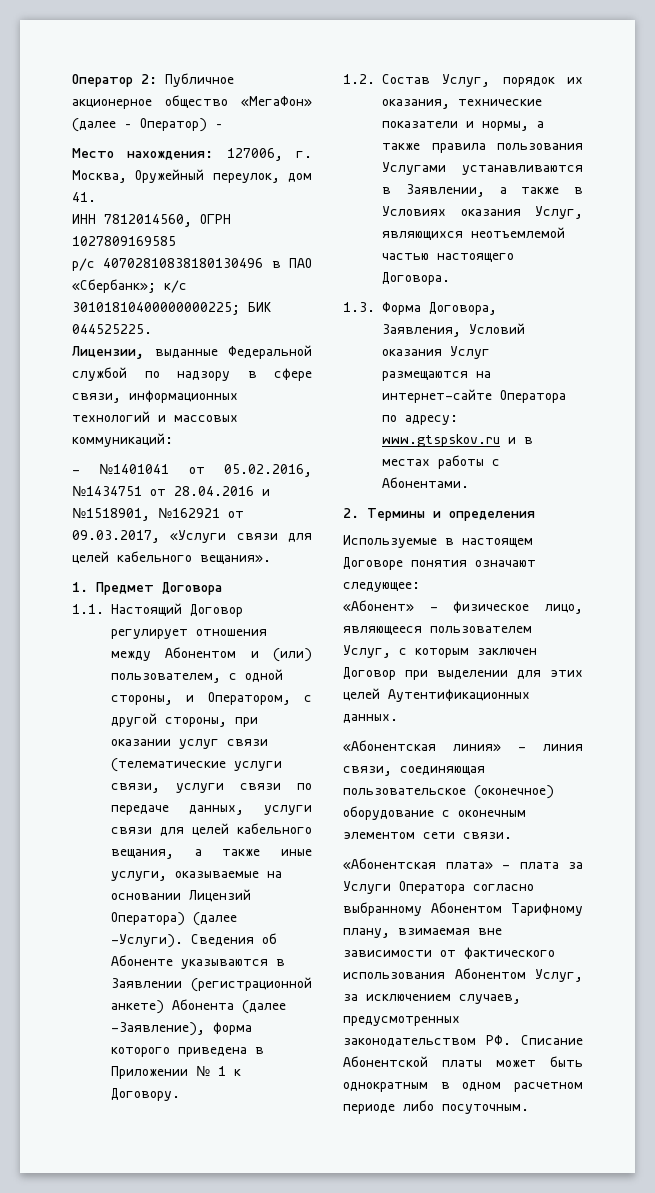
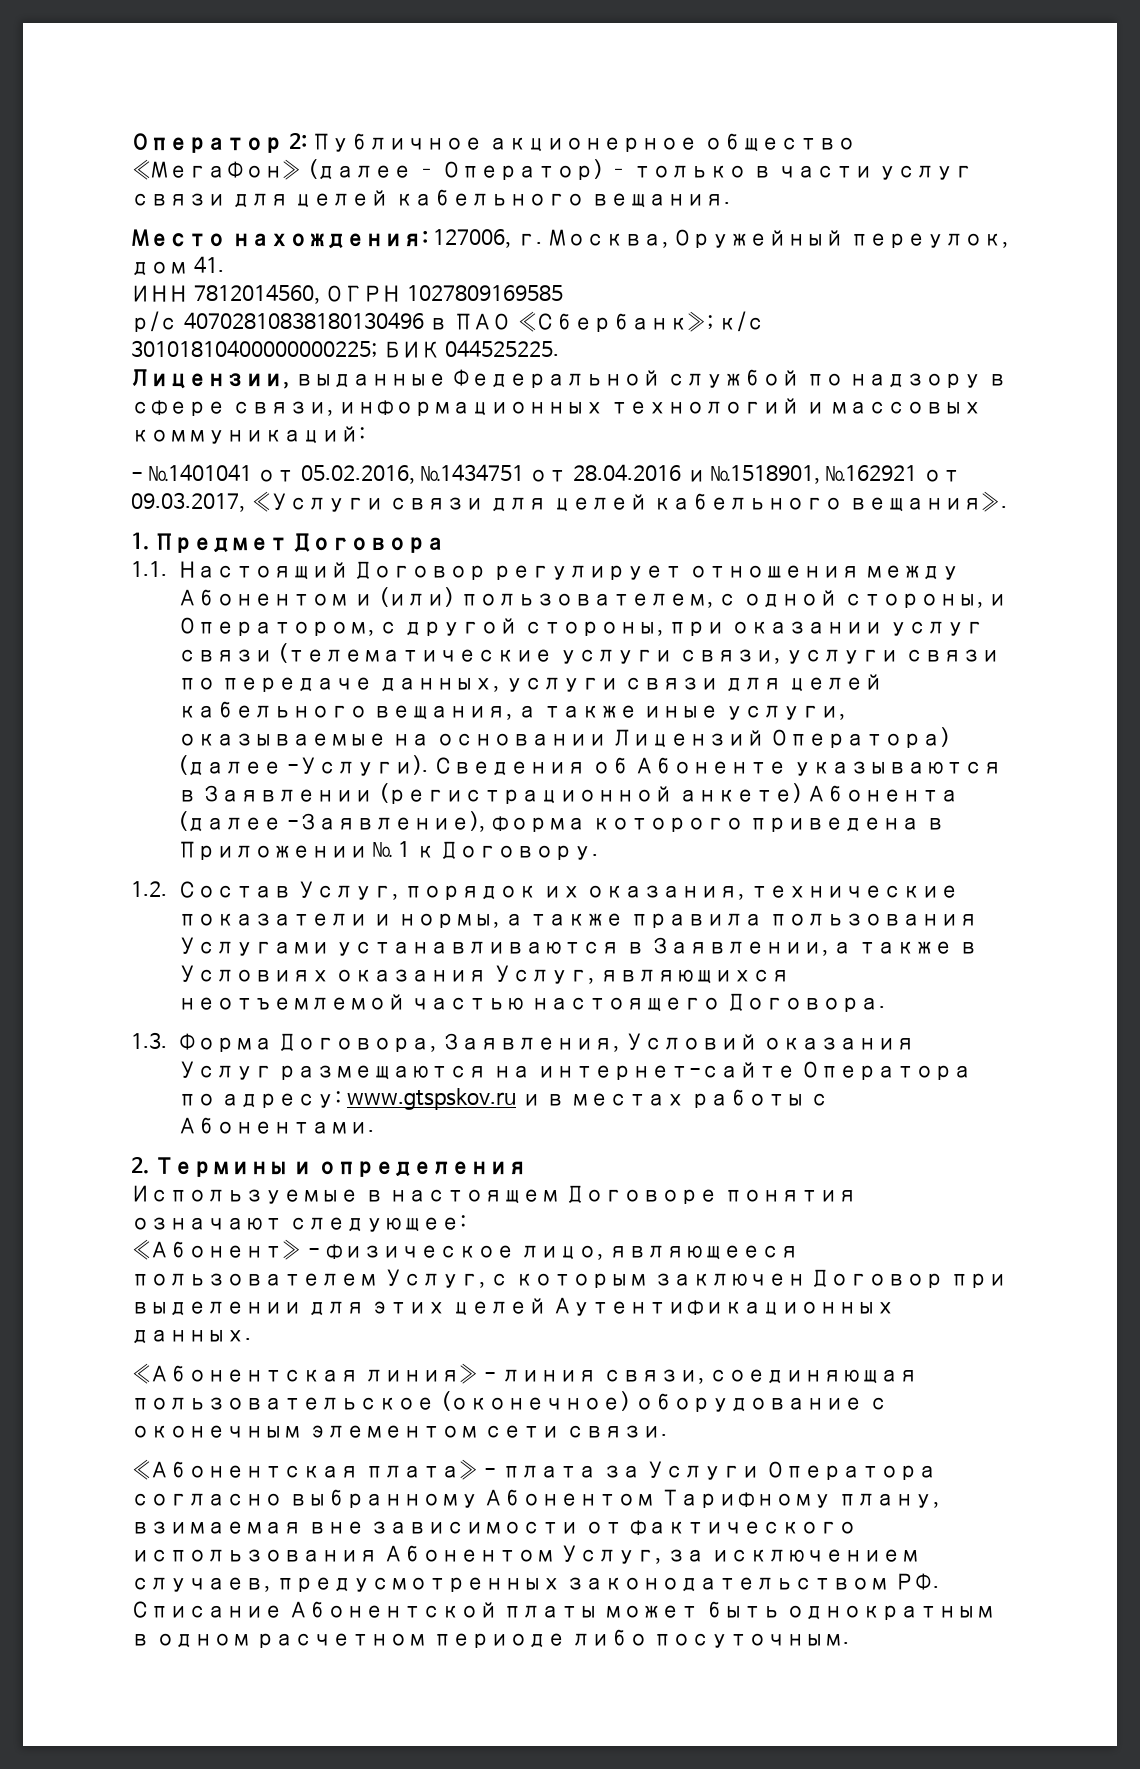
- Оператор 2: Публичное акционерное общество «МегаФон» (далее – Оператор) –
+ Оператор 2: Публичное акционерное общество «МегаФон» (далее – Оператор) – только в части услуг связи для целей кабельного вещания.

